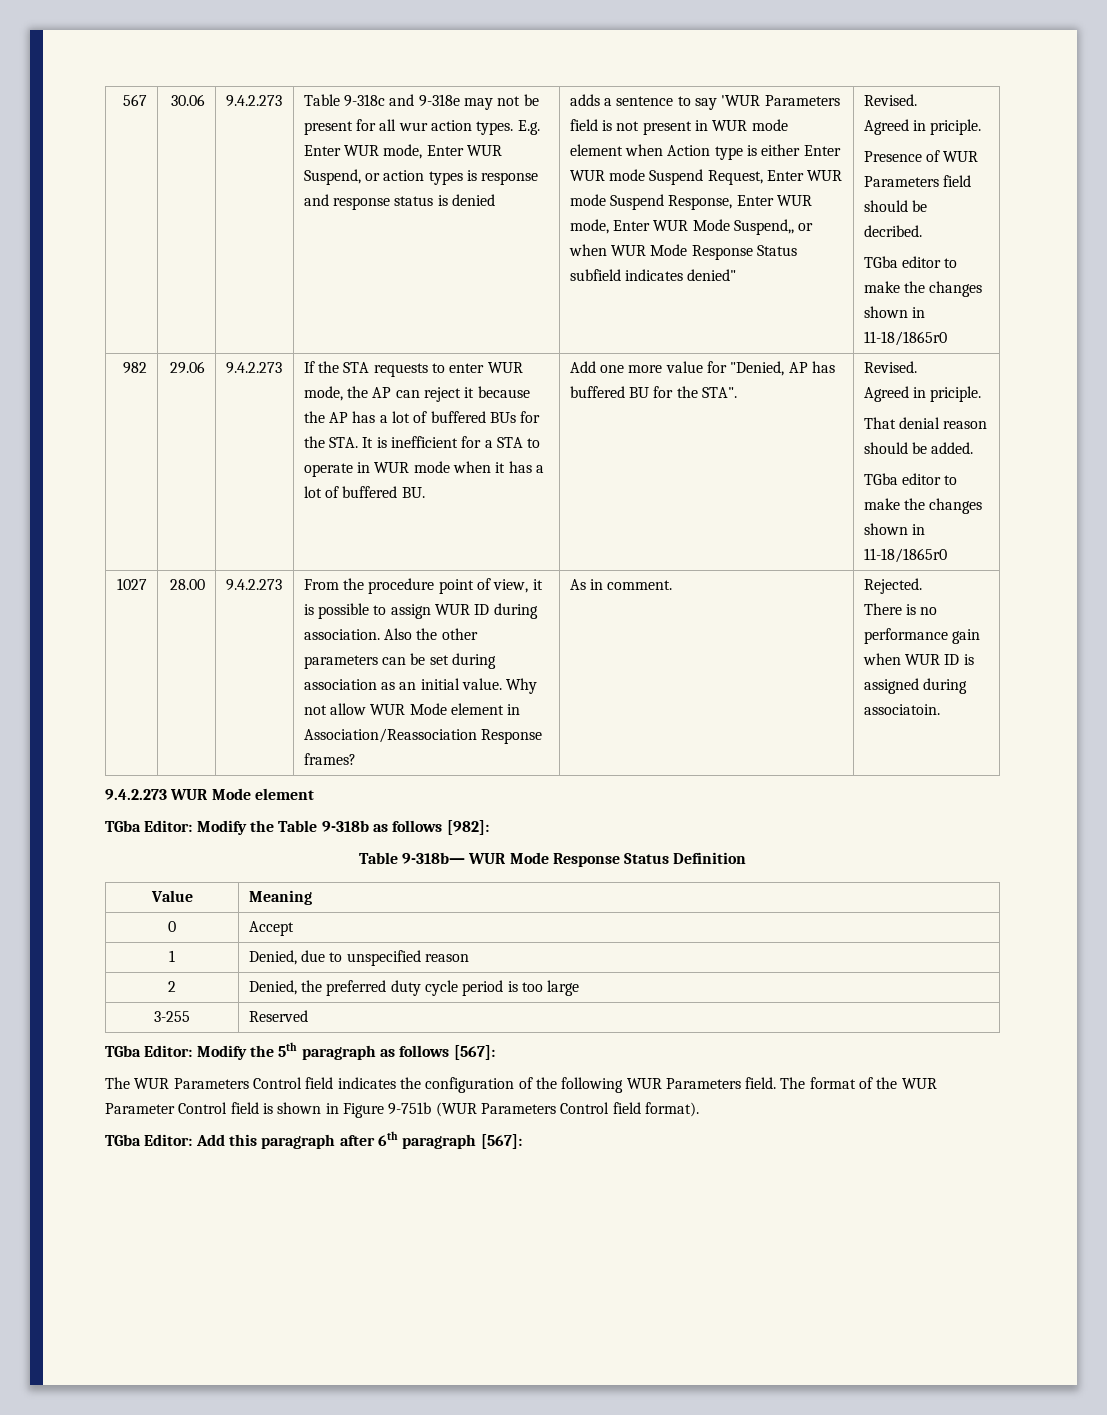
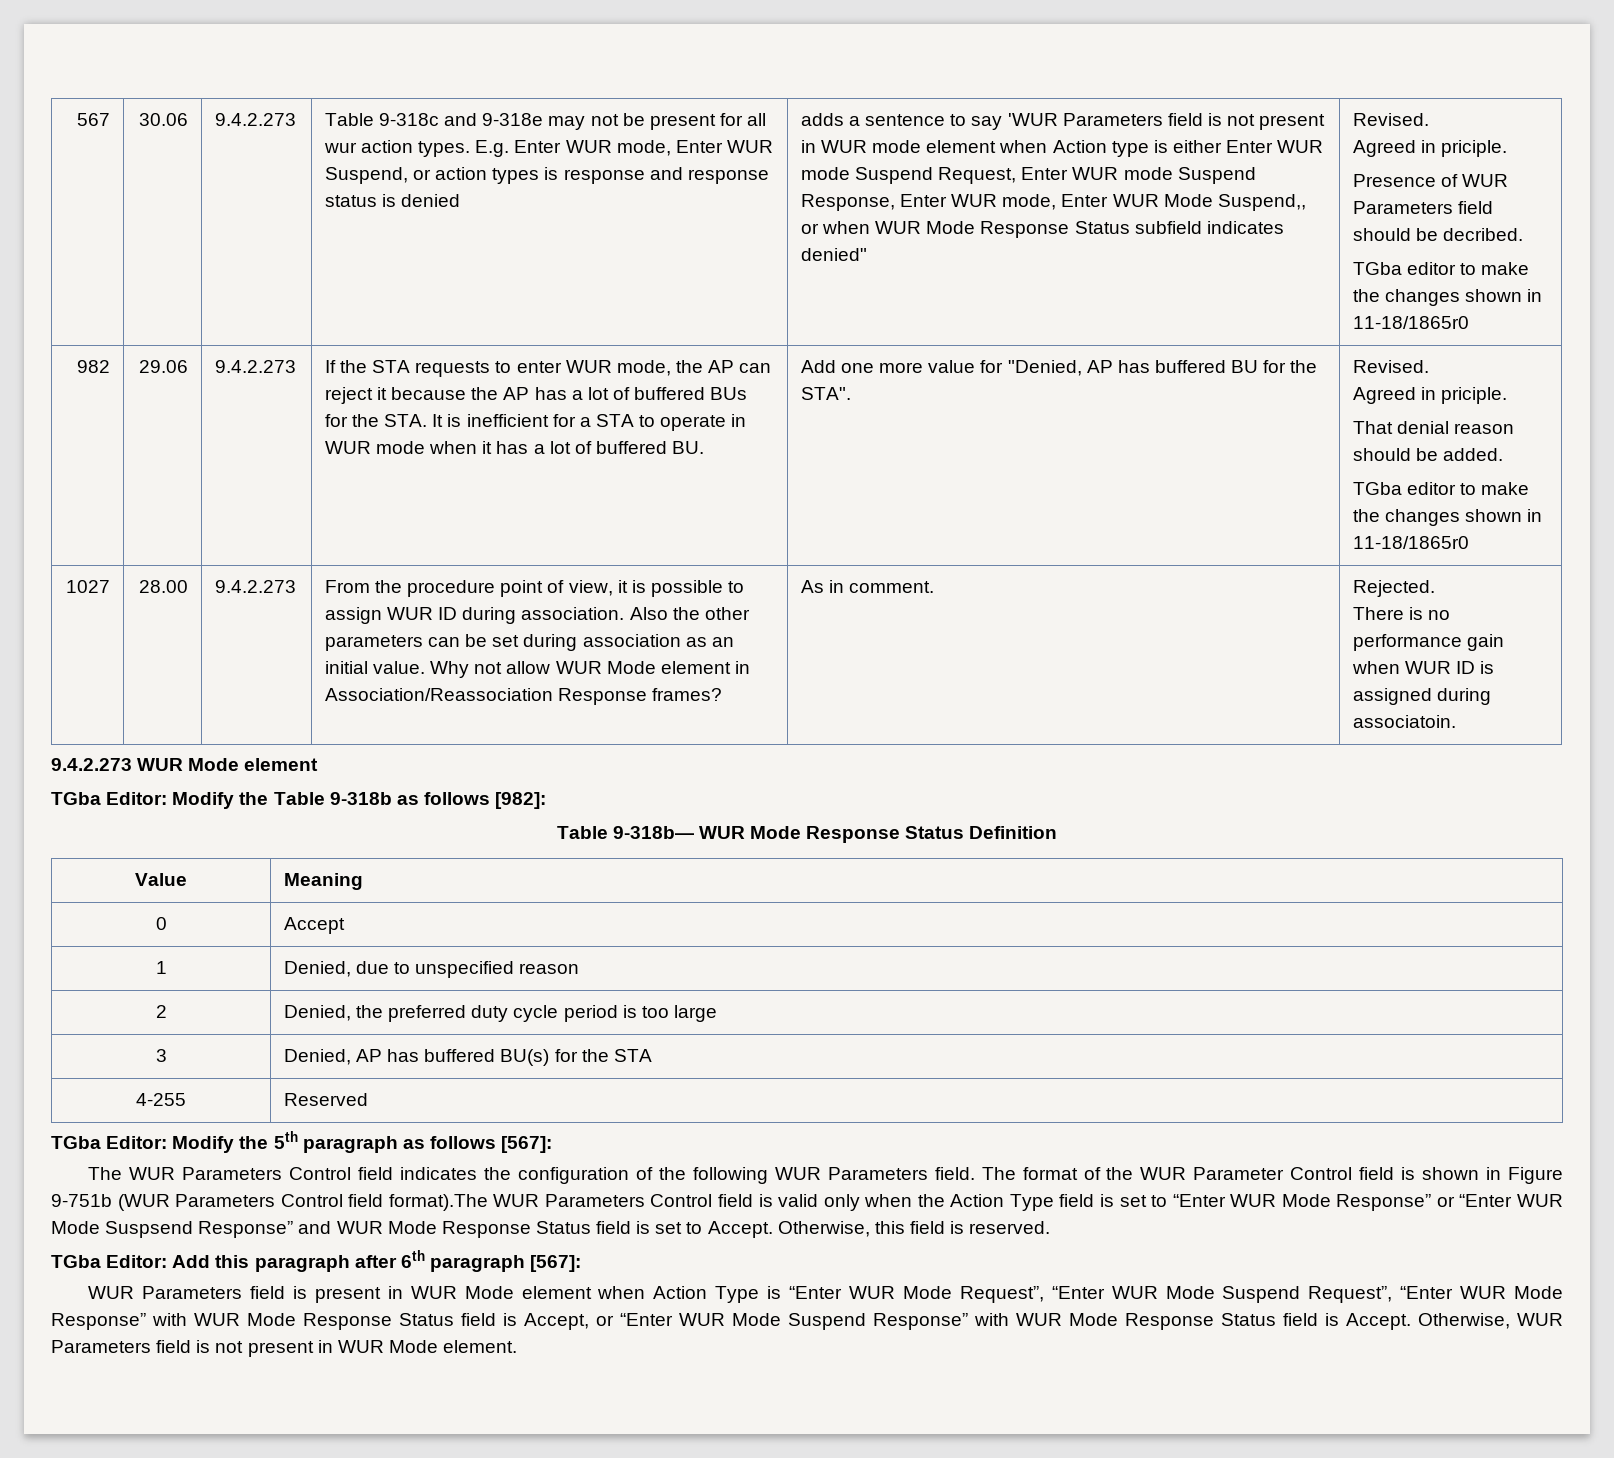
- 3-255 | Reserved
+ 3 | Denied, AP has buffered BU(s) for the STA
+ 4-255 | Reserved
- The format of the WUR Parameter Control field is shown in Figure 9-751b (WUR Parameters Control field format).
+ The format of the WUR Parameter Control field is shown in Figure 9-751b (WUR Parameters Control field format).The WUR Parameters Control field is valid only when the Action Type field is set to “Enter WUR Mode Response” or “Enter WUR Mode Suspsend Response” and WUR Mode Response Status field is set to Accept. Otherwise, this field is reserved.
+ WUR Parameters field is present in WUR Mode element when Action Type is “Enter WUR Mode Request”, “Enter WUR Mode Suspend Request”, “Enter WUR Mode Response” with WUR Mode Response Status field is Accept, or “Enter WUR Mode Suspend Response” with WUR Mode Response Status field is Accept. Otherwise, WUR Parameters field is not present in WUR Mode element.

